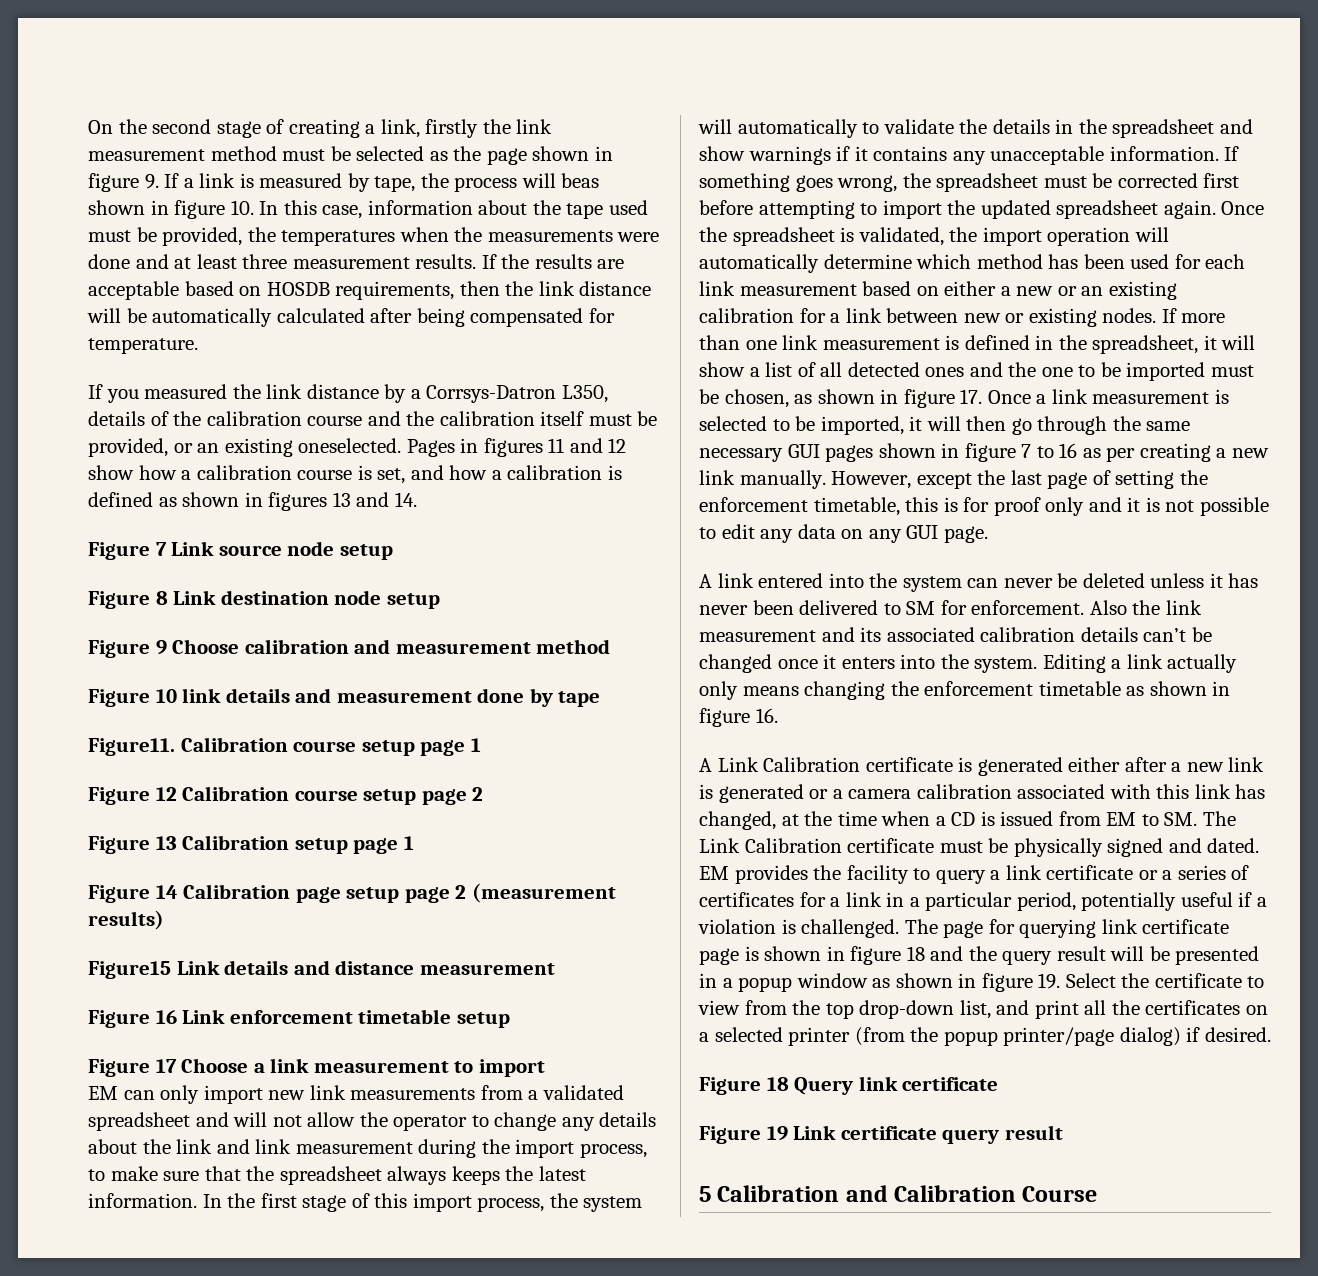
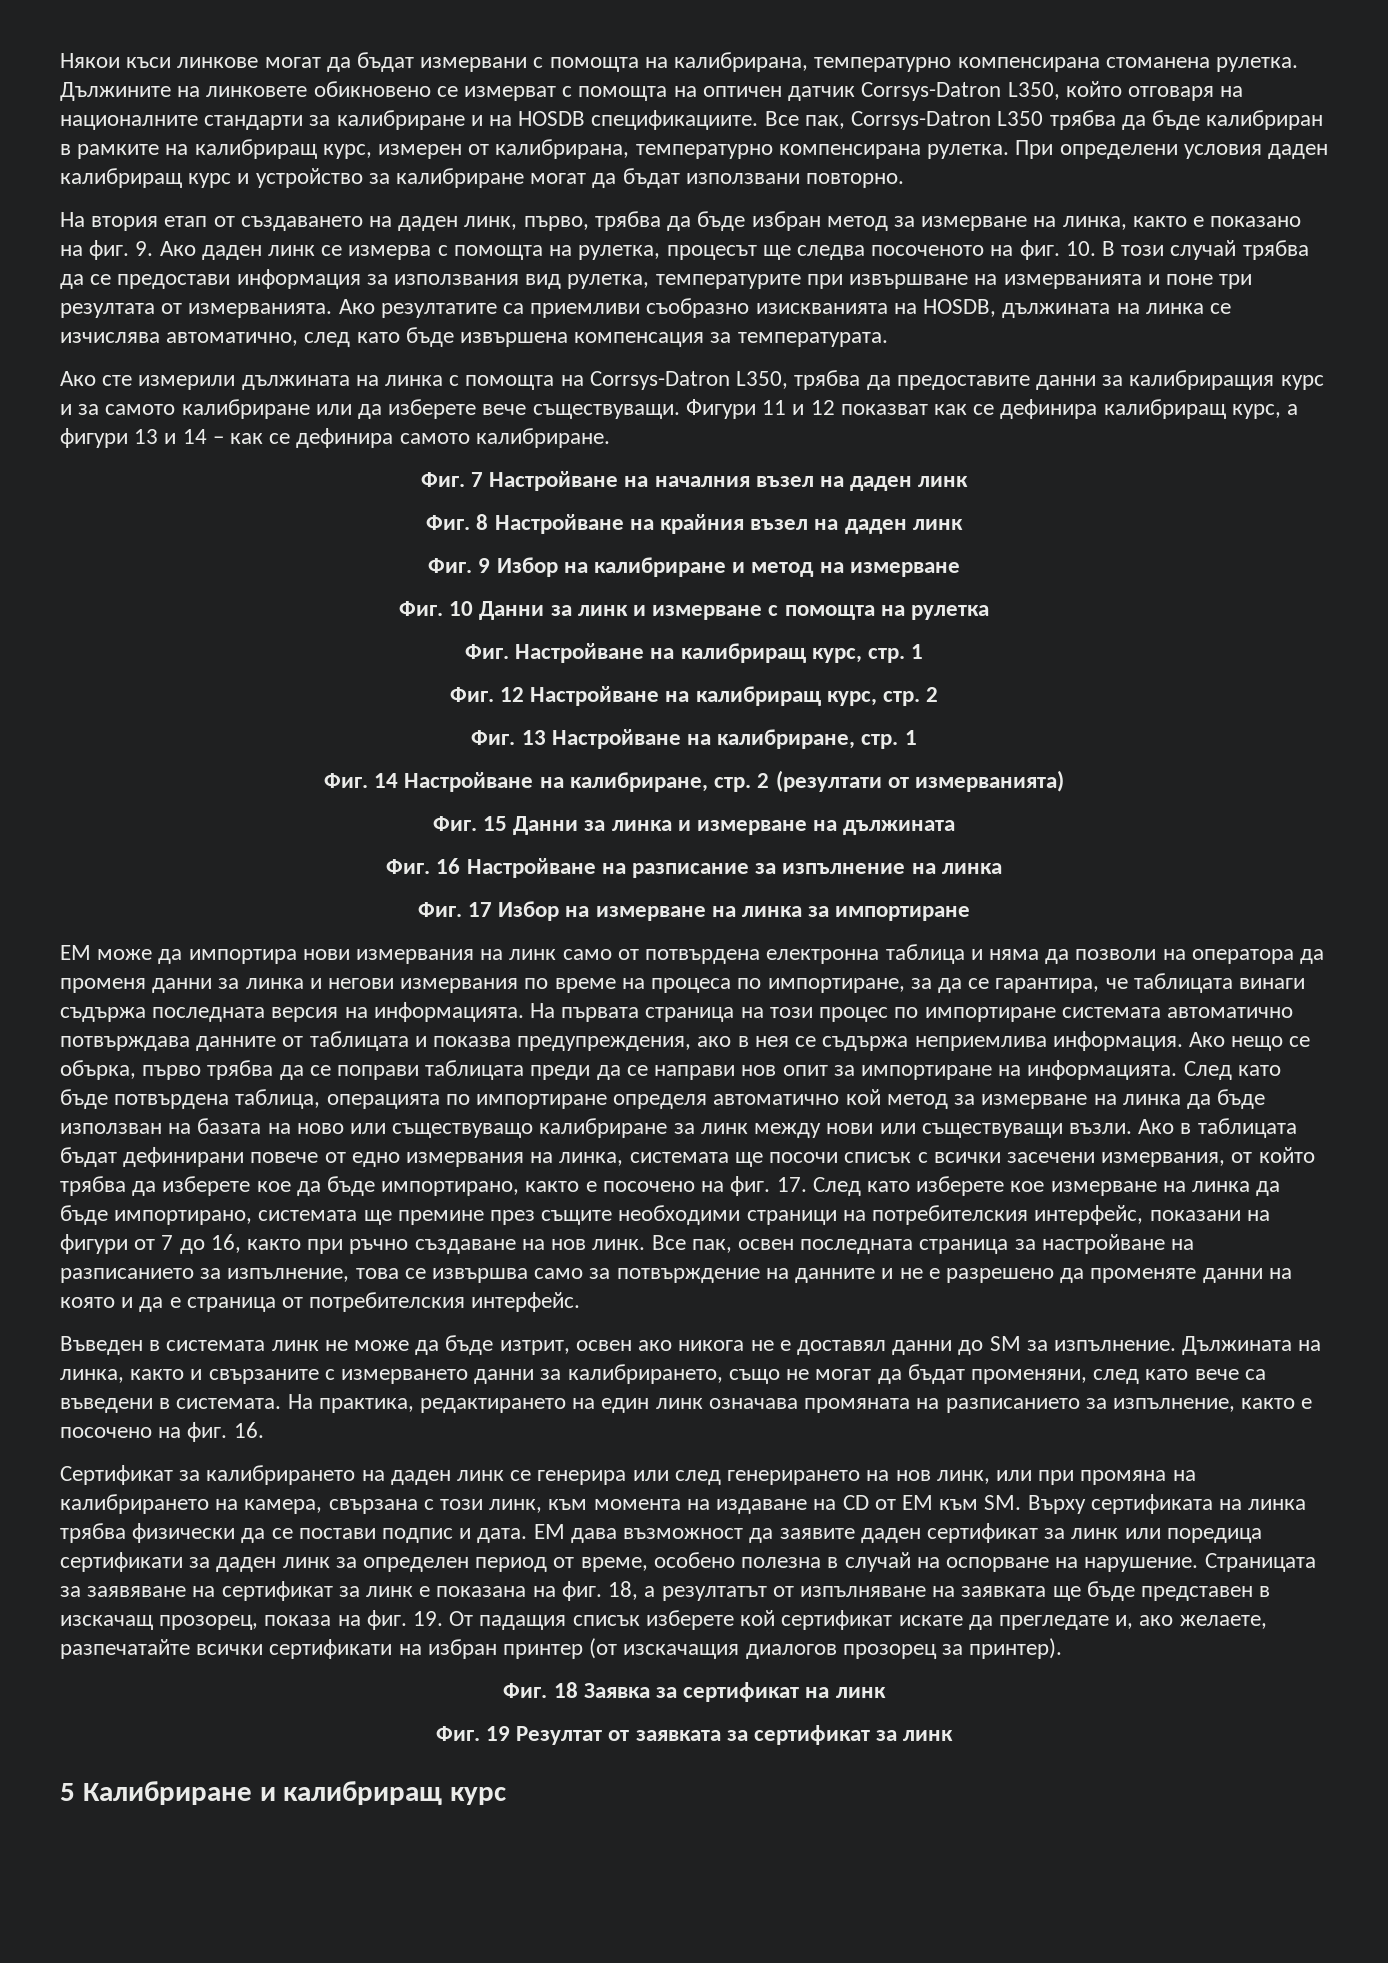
- On the second stage of creating a link, firstly the link measurement method must be selected as the page shown in figure 9. If a link is measured by tape, the process will beas shown in figure 10. In this case, information about the tape used must be provided, the temperatures when the measurements were done and at least three measurement results. If the results are acceptable based on HOSDB requirements, then the link distance will be automatically calculated after being compensated for temperature.
- If you measured the link distance by a Corrsys-Datron L350, details of the calibration course and the calibration itself must be provided, or an existing oneselected. Pages in figures 11 and 12 show how a calibration course is set, and how a calibration is defined as shown in figures 13 and 14.
- Figure 7 Link source node setup
- Figure 8 Link destination node setup
- Figure 9 Choose calibration and measurement method
- Figure 10 link details and measurement done by tape
- Figure11. Calibration course setup page 1
- Figure 12 Calibration course setup page 2
- Figure 13 Calibration setup page 1
- Figure 14 Calibration page setup page 2 (measurement results)
- Figure15 Link details and distance measurement
- Figure 16 Link enforcement timetable setup
- Figure 17 Choose a link measurement to import
- EM can only import new link measurements from a validated spreadsheet and will not allow the operator to change any details about the link and link measurement during the import process, to make sure that the spreadsheet always keeps the latest information. In the first stage of this import process, the system will automatically to validate the details in the spreadsheet and show warnings if it contains any unacceptable information. If something goes wrong, the spreadsheet must be corrected first before attempting to import the updated spreadsheet again. Once the spreadsheet is validated, the import operation will automatically determine which method has been used for each link measurement based on either a new or an existing calibration for a link between new or existing nodes. If more than one link measurement is defined in the spreadsheet, it will show a list of all detected ones and the one to be imported must be chosen, as shown in figure 17. Once a link measurement is selected to be imported, it will then go through the same necessary GUI pages shown in figure 7 to 16 as per creating a new link manually. However, except the last page of setting the enforcement timetable, this is for proof only and it is not possible to edit any data on any GUI page.
- A link entered into the system can never be deleted unless it has never been delivered to SM for enforcement. Also the link measurement and its associated calibration details can’t be changed once it enters into the system. Editing a link actually only means changing the enforcement timetable as shown in figure 16.
- A Link Calibration certificate is generated either after a new link is generated or a camera calibration associated with this link has changed, at the time when a CD is issued from EM to SM. The Link Calibration certificate must be physically signed and dated. EM provides the facility to query a link certificate or a series of certificates for a link in a particular period, potentially useful if a violation is challenged. The page for querying link certificate page is shown in figure 18 and the query result will be presented in a popup window as shown in figure 19. Select the certificate to view from the top drop-down list, and print all the certificates on a selected printer (from the popup printer/page dialog) if desired.
- Figure 18 Query link certificate
- Figure 19 Link certificate query result
- 5 Calibration and Calibration Course
+ Някои къси линкове могат да бъдат измервани с помощта на калибрирана, температурно компенсирана стоманена рулетка. Дължините на линковете обикновено се измерват с помощта на оптичен датчик Corrsys-Datron L350, който отговаря на националните стандарти за калибриране и на HOSDB спецификациите. Все пак, Corrsys-Datron L350 трябва да бъде калибриран в рамките на калибриращ курс, измерен от калибрирана, температурно компенсирана рулетка. При определени условия даден калибриращ курс и устройство за калибриране могат да бъдат използвани повторно.
+ На втория етап от създаването на даден линк, първо, трябва да бъде избран метод за измерване на линка, както е показано на фиг. 9. Ако даден линк се измерва с помощта на рулетка, процесът ще следва посоченото на фиг. 10. В този случай трябва да се предостави информация за използвания вид рулетка, температурите при извършване на измерванията и поне три резултата от измерванията. Ако резултатите са приемливи съобразно изискванията на HOSDB, дължината на линка се изчислява автоматично, след като бъде извършена компенсация за температурата.
+ Ако сте измерили дължината на линка с помощта на Corrsys-Datron L350, трябва да предоставите данни за калибриращия курс и за самото калибриране или да изберете вече съществуващи. Фигури 11 и 12 показват как се дефинира калибриращ курс, а фигури 13 и 14 – как се дефинира самото калибриране.
+ Фиг. 7 Настройване на началния възел на даден линк
+ Фиг. 8 Настройване на крайния възел на даден линк
+ Фиг. 9 Избор на калибриране и метод на измерване
+ Фиг. 10 Данни за линк и измерване с помощта на рулетка
+ Фиг. Настройване на калибриращ курс, стр. 1
+ Фиг. 12 Настройване на калибриращ курс, стр. 2
+ Фиг. 13 Настройване на калибриране, стр. 1
+ Фиг. 14 Настройване на калибриране, стр. 2 (резултати от измерванията)
+ Фиг. 15 Данни за линка и измерване на дължината
+ Фиг. 16 Настройване на разписание за изпълнение на линка
+ Фиг. 17 Избор на измерване на линка за импортиране
+ ЕМ може да импортира нови измервания на линк само от потвърдена електронна таблица и няма да позволи на оператора да променя данни за линка и негови измервания по време на процеса по импортиране, за да се гарантира, че таблицата винаги съдържа последната версия на информацията. На първата страница на този процес по импортиране системата автоматично потвърждава данните от таблицата и показва предупреждения, ако в нея се съдържа неприемлива информация. Ако нещо се обърка, първо трябва да се поправи таблицата преди да се направи нов опит за импортиране на информацията. След като бъде потвърдена таблица, операцията по импортиране определя автоматично кой метод за измерване на линка да бъде използван на базата на ново или съществуващо калибриране за линк между нови или съществуващи възли. Ако в таблицата бъдат дефинирани повече от едно измервания на линка, системата ще посочи списък с всички засечени измервания, от който трябва да изберете кое да бъде импортирано, както е посочено на фиг. 17. След като изберете кое измерване на линка да бъде импортирано, системата ще премине през същите необходими страници на потребителския интерфейс, показани на фигури от 7 до 16, както при ръчно създаване на нов линк. Все пак, освен последната страница за настройване на разписанието за изпълнение, това се извършва само за потвърждение на данните и не е разрешено да променяте данни на която и да е страница от потребителския интерфейс.
+ Въведен в системата линк не може да бъде изтрит, освен ако никога не е доставял данни до SM за изпълнение. Дължината на линка, както и свързаните с измерването данни за калибрирането, също не могат да бъдат променяни, след като вече са въведени в системата. На практика, редактирането на един линк означава промяната на разписанието за изпълнение, както е посочено на фиг. 16.
+ Сертификат за калибрирането на даден линк се генерира или след генерирането на нов линк, или при промяна на калибрирането на камера, свързана с този линк, към момента на издаване на CD от ЕМ към SM. Върху сертификата на линка трябва физически да се постави подпис и дата. ЕМ дава възможност да заявите даден сертификат за линк или поредица сертификати за даден линк за определен период от време, особено полезна в случай на оспорване на нарушение. Страницата за заявяване на сертификат за линк е показана на фиг. 18, а резултатът от изпълняване на заявката ще бъде представен в изскачащ прозорец, показа на фиг. 19. От падащия списък изберете кой сертификат искате да прегледате и, ако желаете, разпечатайте всички сертификати на избран принтер (от изскачащия диалогов прозорец за принтер).
+ Фиг. 18 Заявка за сертификат на линк
+ Фиг. 19 Резултат от заявката за сертификат за линк
+ 5 Калибриране и калибриращ курс

